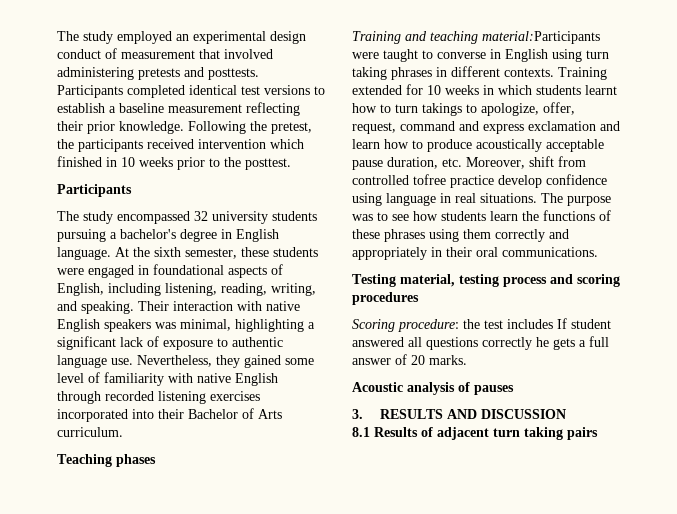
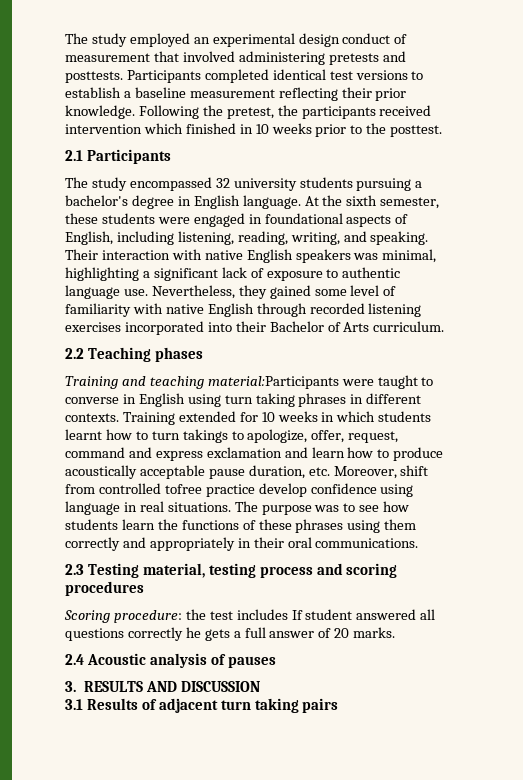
  Following the pretest, the participants received intervention which finished in 10 weeks prior to the posttest.
- Participants
+ 2.1 Participants
- Teaching phases
+ 2.2 Teaching phases
- Testing material, testing process and scoring procedures
+ 2.3 Testing material, testing process and scoring procedures
- Acoustic analysis of pauses
+ 2.4 Acoustic analysis of pauses
- 8.1 Results of adjacent turn taking pairs
+ 3.1 Results of adjacent turn taking pairs

